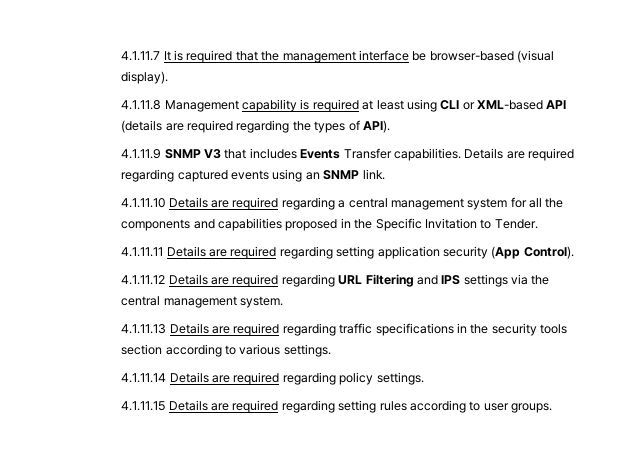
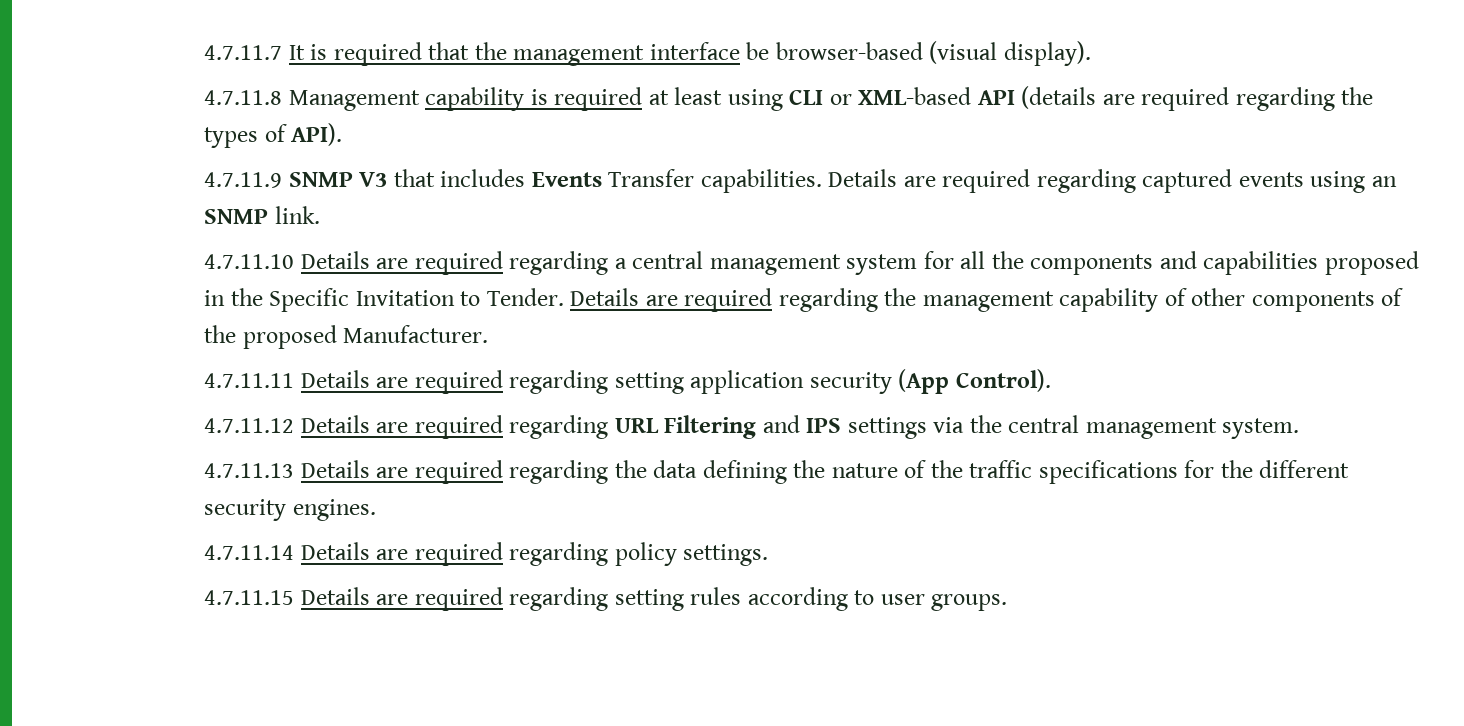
- 4.1.11.7 It is required that the management interface be browser-based (visual display).
+ 4.7.11.7 It is required that the management interface be browser-based (visual display).
- 4.1.11.8 Management capability is required at least using CLI or XML-based API (details are required regarding the types of API).
+ 4.7.11.8 Management capability is required at least using CLI or XML-based API (details are required regarding the types of API).
- 4.1.11.9 SNMP V3 that includes Events Transfer capabilities.
+ 4.7.11.9 SNMP V3 that includes Events Transfer capabilities.
- 4.1.11.10 Details are required regarding a central management system for all the components and capabilities proposed in the Specific Invitation to Tender.
- 4.1.11.11 Details are required regarding setting application security (App Control).
+ 4.7.11.10 Details are required regarding a central management system for all the components and capabilities proposed in the Specific Invitation to Tender. Details are required regarding the management capability of other components of the proposed Manufacturer.
+ 4.7.11.11 Details are required regarding setting application security (App Control).
- 4.1.11.12 Details are required regarding URL Filtering and IPS settings via the central management system.
+ 4.7.11.12 Details are required regarding URL Filtering and IPS settings via the central management system.
- 4.1.11.13 Details are required regarding traffic specifications in the security tools section according to various settings.
- 4.1.11.14 Details are required regarding policy settings.
+ 4.7.11.13 Details are required regarding the data defining the nature of the traffic specifications for the different security engines.
+ 4.7.11.14 Details are required regarding policy settings.
- 4.1.11.15 Details are required regarding setting rules according to user groups.
+ 4.7.11.15 Details are required regarding setting rules according to user groups.

